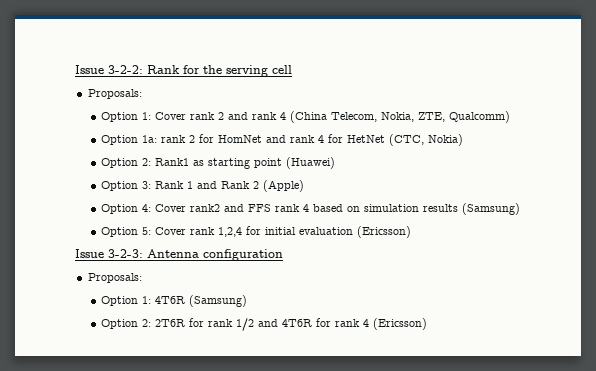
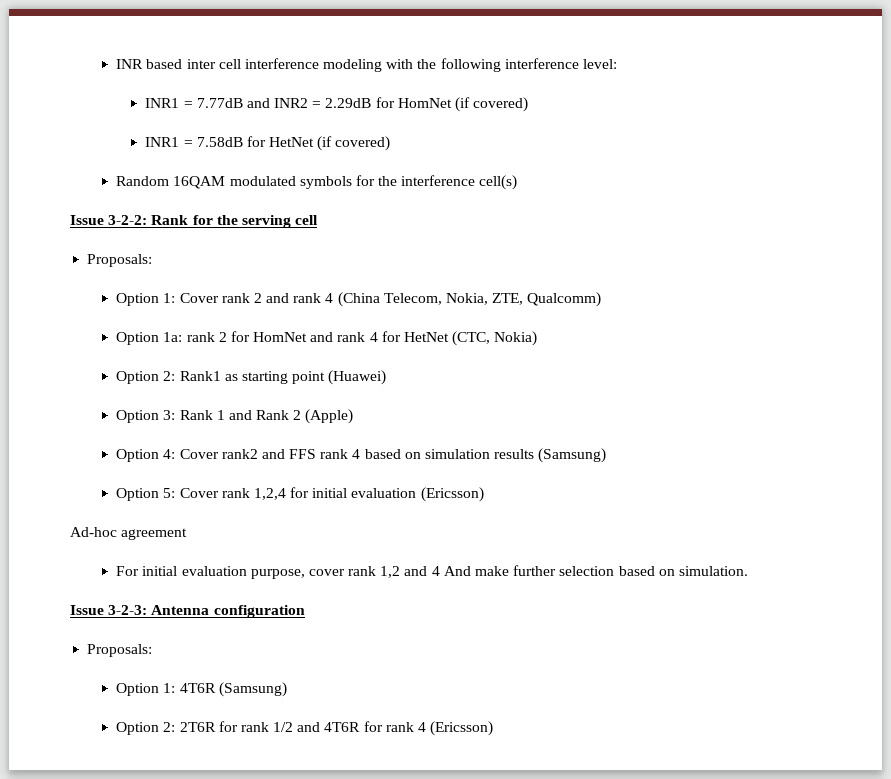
+ INR based inter cell interference modeling with the following interference level:
+ INR1 = 7.77dB and INR2 = 2.29dB for HomNet (if covered)
+ INR1 = 7.58dB for HetNet (if covered)
+ Random 16QAM modulated symbols for the interference cell(s)
+ Ad-hoc agreement
+ For initial evaluation purpose, cover rank 1,2 and 4 And make further selection based on simulation.

